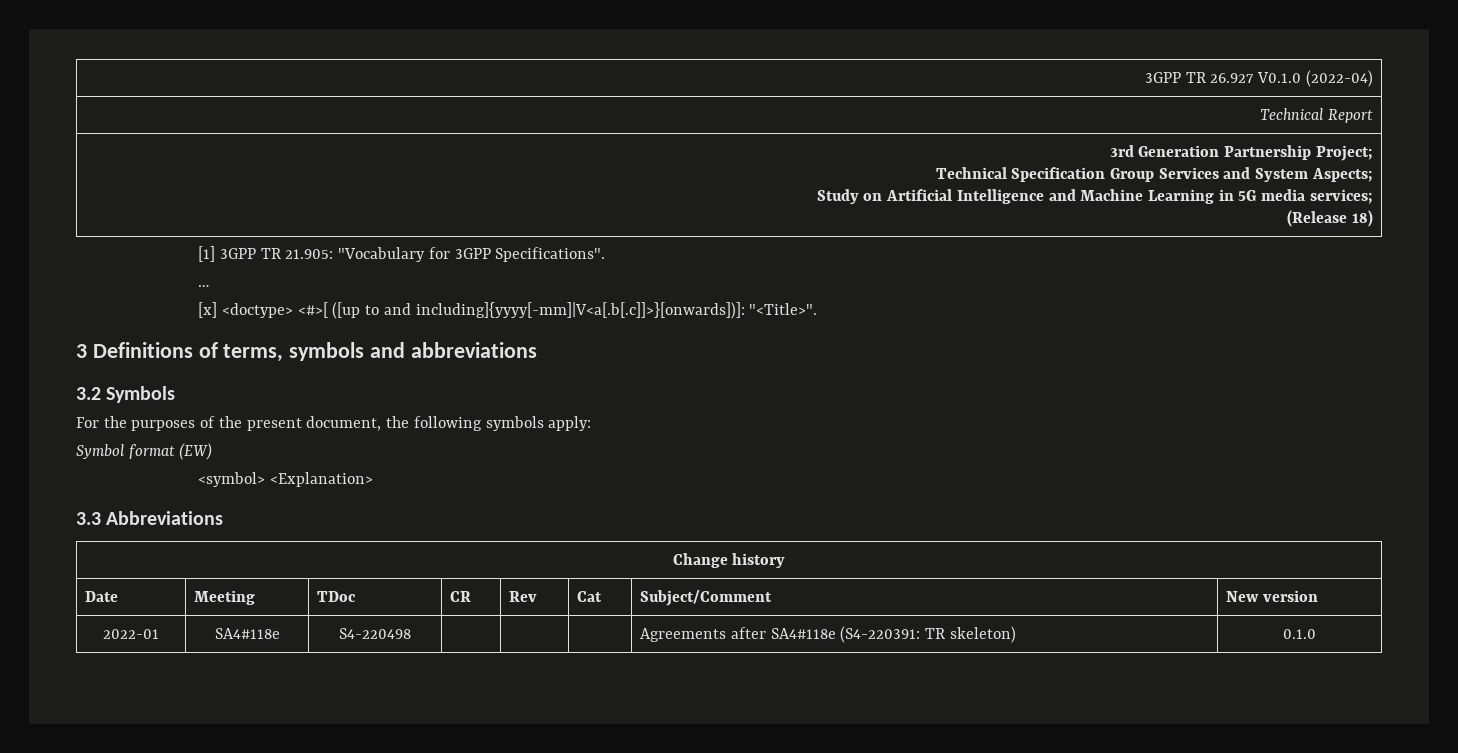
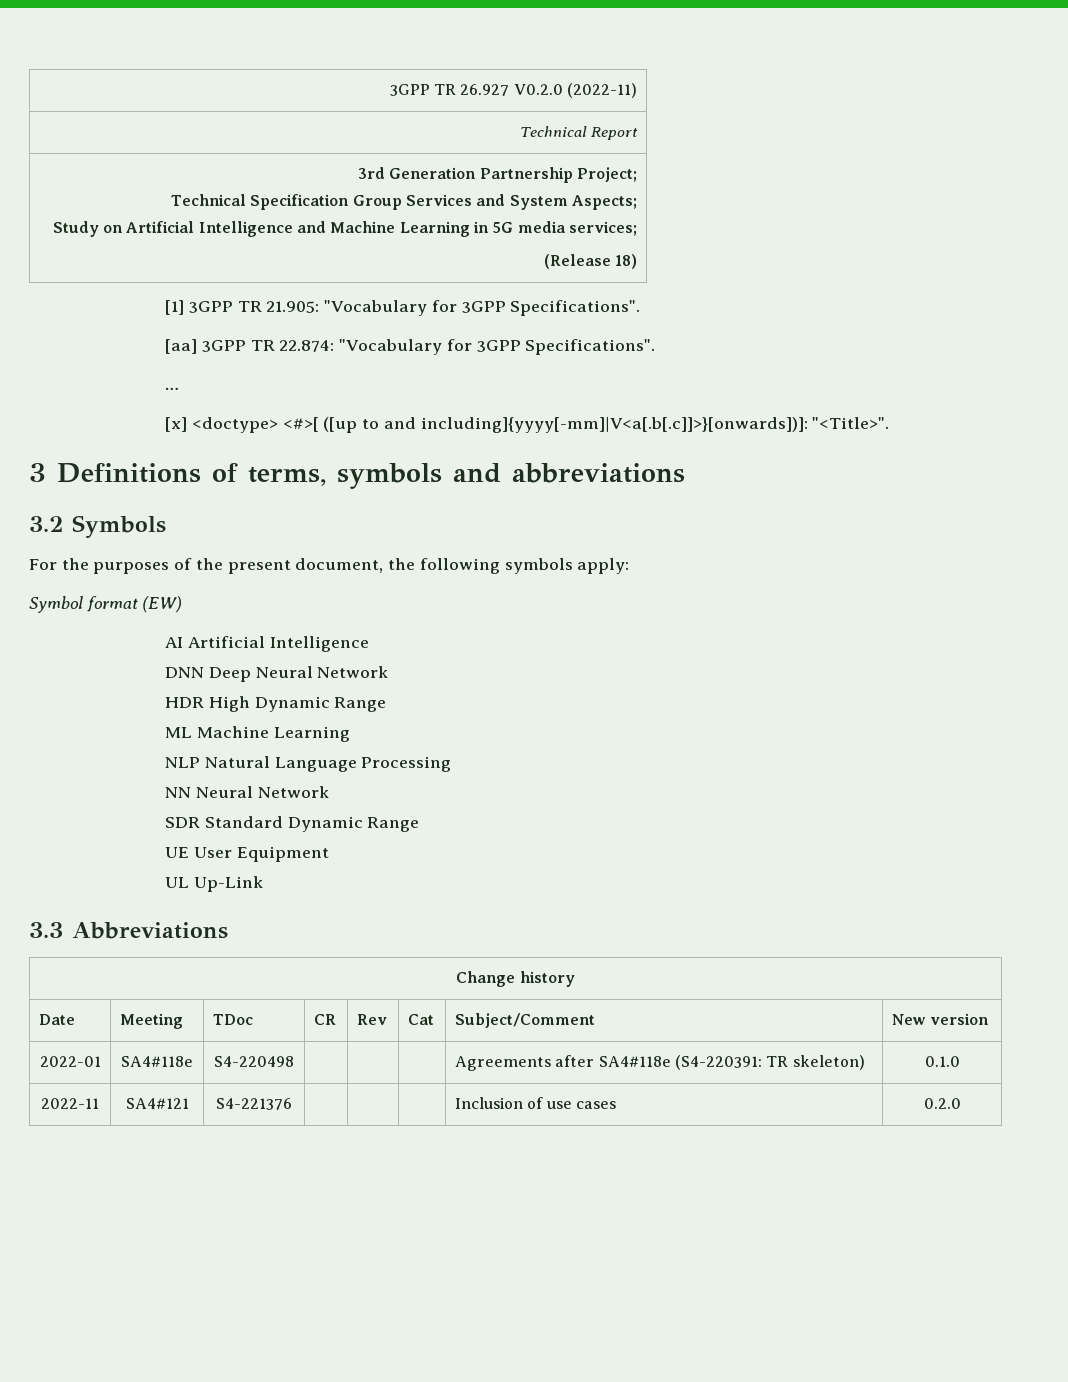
- 3GPP TR 26.927 V0.1.0 (2022-04)
+ 3GPP TR 26.927 V0.2.0 (2022-11)
+ [aa] 3GPP TR 22.874: "Vocabulary for 3GPP Specifications".
- <symbol> <Explanation>
+ AI Artificial Intelligence
+ DNN Deep Neural Network
+ HDR High Dynamic Range
+ ML Machine Learning
+ NLP Natural Language Processing
+ NN Neural Network
+ SDR Standard Dynamic Range
+ UE User Equipment
+ UL Up-Link
+ 2022-11 | SA4#121 | S4-221376 | | | | Inclusion of use cases | 0.2.0

